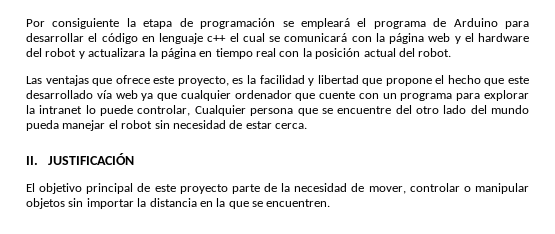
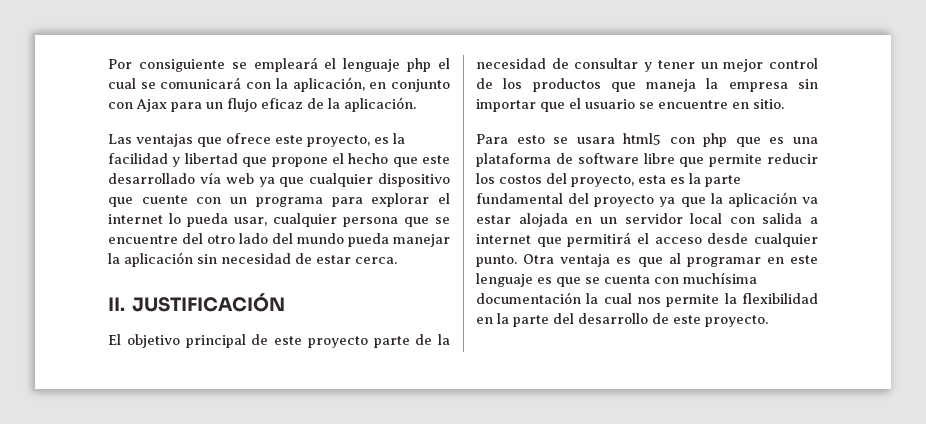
- Por consiguiente la etapa de programación se empleará el programa de Arduino para desarrollar el código en lenguaje c++ el cual se comunicará con la página web y el hardware del robot y actualizara la página en tiempo real con la posición actual del robot.
+ Por consiguiente se empleará el lenguaje php el cual se comunicará con la aplicación, en conjunto con Ajax para un flujo eficaz de la aplicación.
- Las ventajas que ofrece este proyecto, es la facilidad y libertad que propone el hecho que este desarrollado vía web ya que cualquier ordenador que cuente con un programa para explorar la intranet lo puede controlar, Cualquier persona que se encuentre del otro lado del mundo pueda manejar el robot sin necesidad de estar cerca.
+ Las ventajas que ofrece este proyecto, es la facilidad y libertad que propone el hecho que este desarrollado vía web ya que cualquier dispositivo que cuente con un programa para explorar el internet lo pueda usar, cualquier persona que se encuentre del otro lado del mundo pueda manejar la aplicación sin necesidad de estar cerca.
- El objetivo principal de este proyecto parte de la necesidad de mover, controlar o manipular objetos sin importar la distancia en la que se encuentren.
+ El objetivo principal de este proyecto parte de la necesidad de consultar y tener un mejor control de los productos que maneja la empresa sin importar que el usuario se encuentre en sitio.
+ Para esto se usara html5 con php que es una plataforma de software libre que permite reducir los costos del proyecto, esta es la parte fundamental del proyecto ya que la aplicación va estar alojada en un servidor local con salida a internet que permitirá el acceso desde cualquier punto. Otra ventaja es que al programar en este lenguaje es que se cuenta con muchísima documentación la cual nos permite la flexibilidad en la parte del desarrollo de este proyecto.

